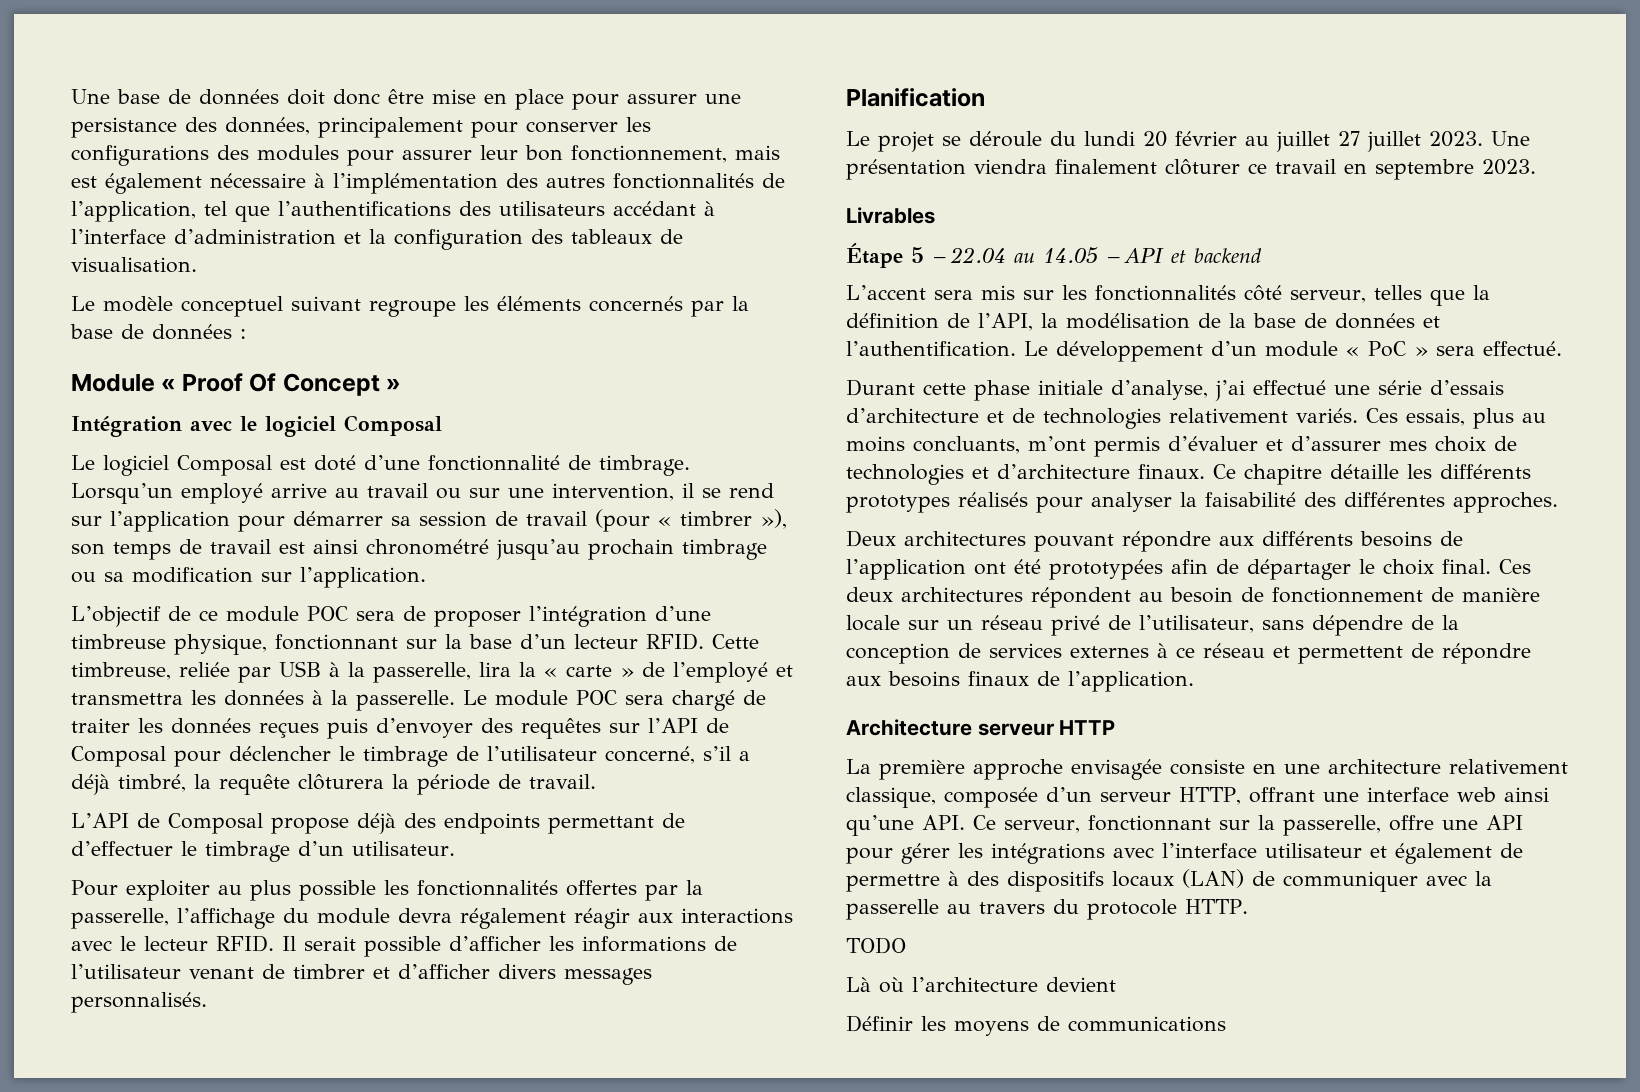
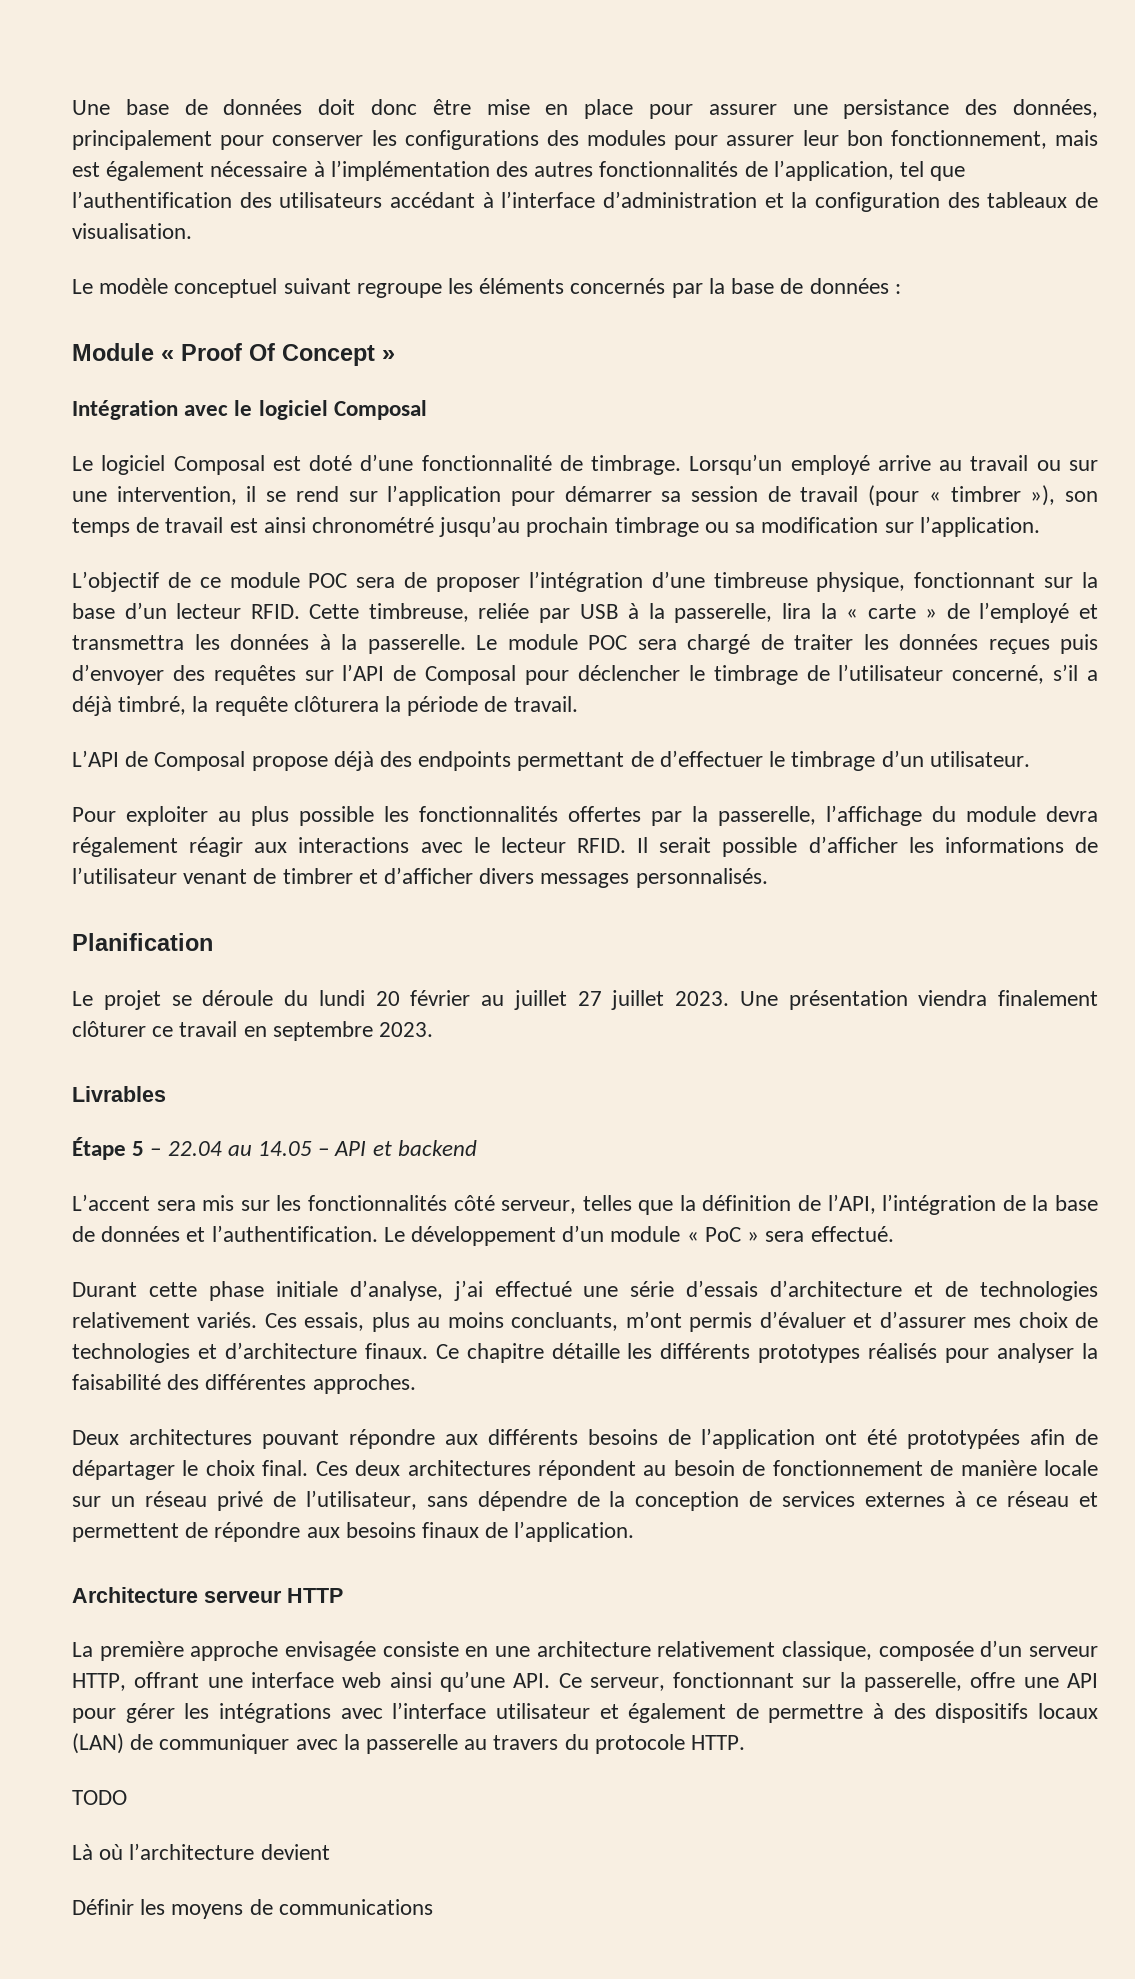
- Une base de données doit donc être mise en place pour assurer une persistance des données, principalement pour conserver les configurations des modules pour assurer leur bon fonctionnement, mais est également nécessaire à l’implémentation des autres fonctionnalités de l’application, tel que l’authentifications des utilisateurs accédant à l’interface d’administration et la configuration des tableaux de visualisation.
+ Une base de données doit donc être mise en place pour assurer une persistance des données, principalement pour conserver les configurations des modules pour assurer leur bon fonctionnement, mais est également nécessaire à l’implémentation des autres fonctionnalités de l’application, tel que l’authentification des utilisateurs accédant à l’interface d’administration et la configuration des tableaux de visualisation.
- L’accent sera mis sur les fonctionnalités côté serveur, telles que la définition de l’API, la modélisation de la base de données et l’authentification.
+ L’accent sera mis sur les fonctionnalités côté serveur, telles que la définition de l’API, l’intégration de la base de données et l’authentification.

